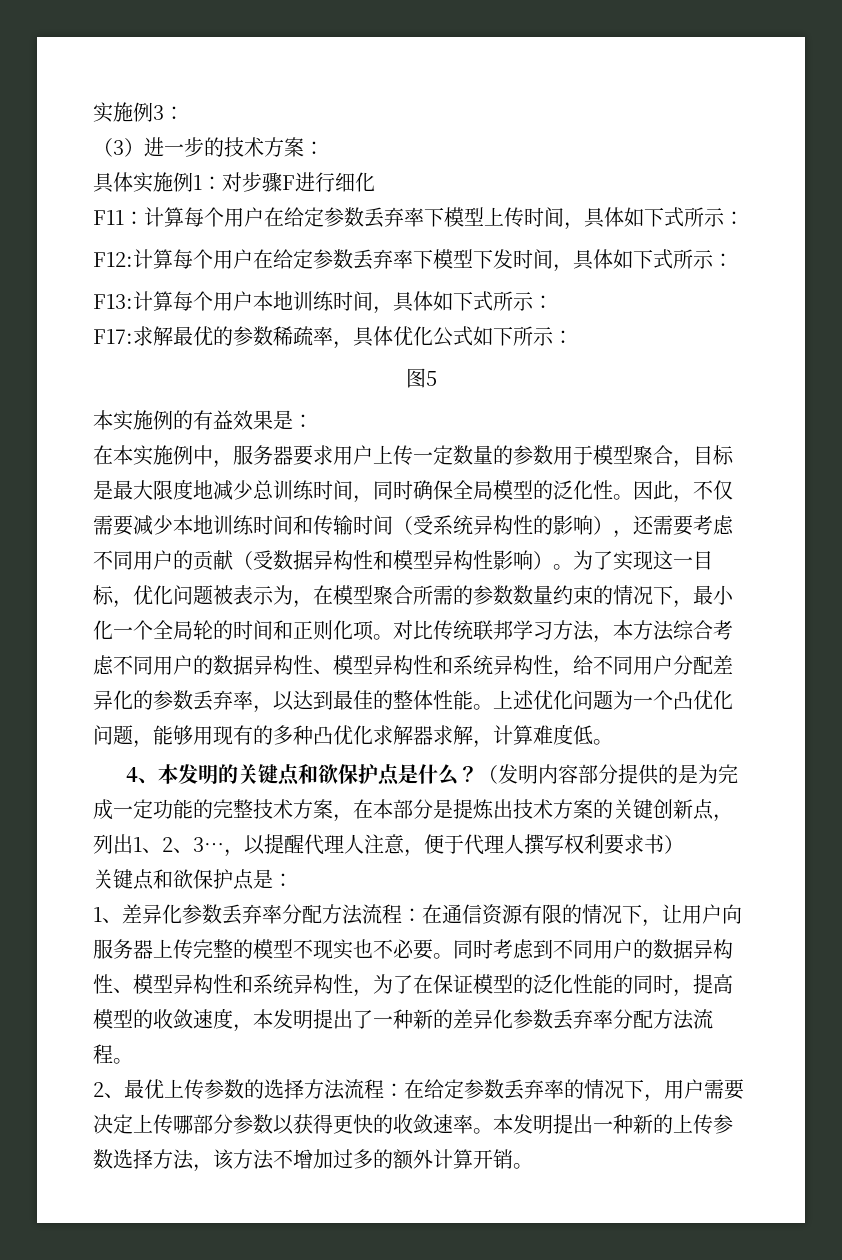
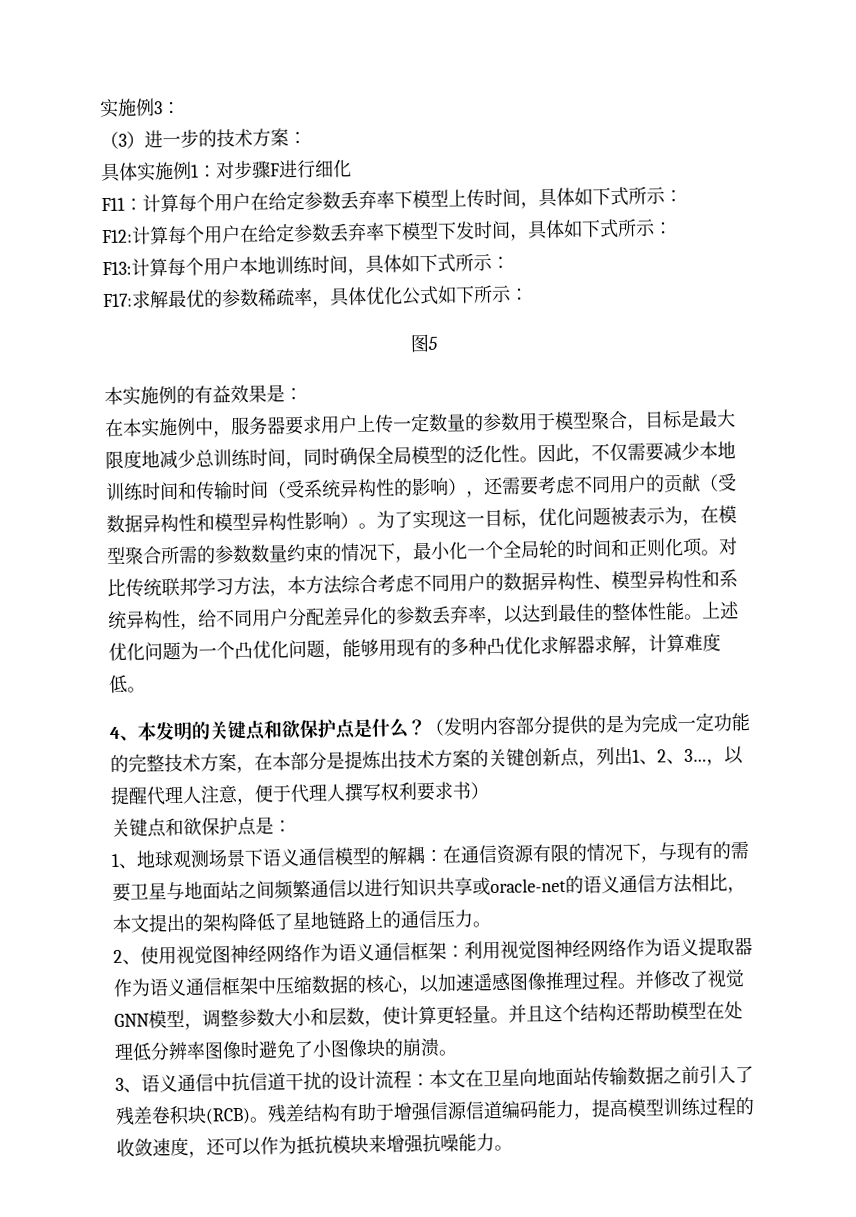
- 1、差异化参数丢弃率分配方法流程：在通信资源有限的情况下，让用户向服务器上传完整的模型不现实也不必要。同时考虑到不同用户的数据异构性、模型异构性和系统异构性，为了在保证模型的泛化性能的同时，提高模型的收敛速度，本发明提出了一种新的差异化参数丢弃率分配方法流程。
- 2、最优上传参数的选择方法流程：在给定参数丢弃率的情况下，用户需要决定上传哪部分参数以获得更快的收敛速率。本发明提出一种新的上传参数选择方法，该方法不增加过多的额外计算开销。
+ 1、地球观测场景下语义通信模型的解耦：在通信资源有限的情况下，与现有的需要卫星与地面站之间频繁通信以进行知识共享或oracle-net的语义通信方法相比，本文提出的架构降低了星地链路上的通信压力。
+ 2、使用视觉图神经网络作为语义通信框架：利用视觉图神经网络作为语义提取器作为语义通信框架中压缩数据的核心，以加速遥感图像推理过程。并修改了视觉GNN模型，调整参数大小和层数，使计算更轻量。并且这个结构还帮助模型在处理低分辨率图像时避免了小图像块的崩溃。
+ 3、语义通信中抗信道干扰的设计流程：本文在卫星向地面站传输数据之前引入了残差卷积块(RCB)。残差结构有助于增强信源信道编码能力，提高模型训练过程的收敛速度，还可以作为抵抗模块来增强抗噪能力。

